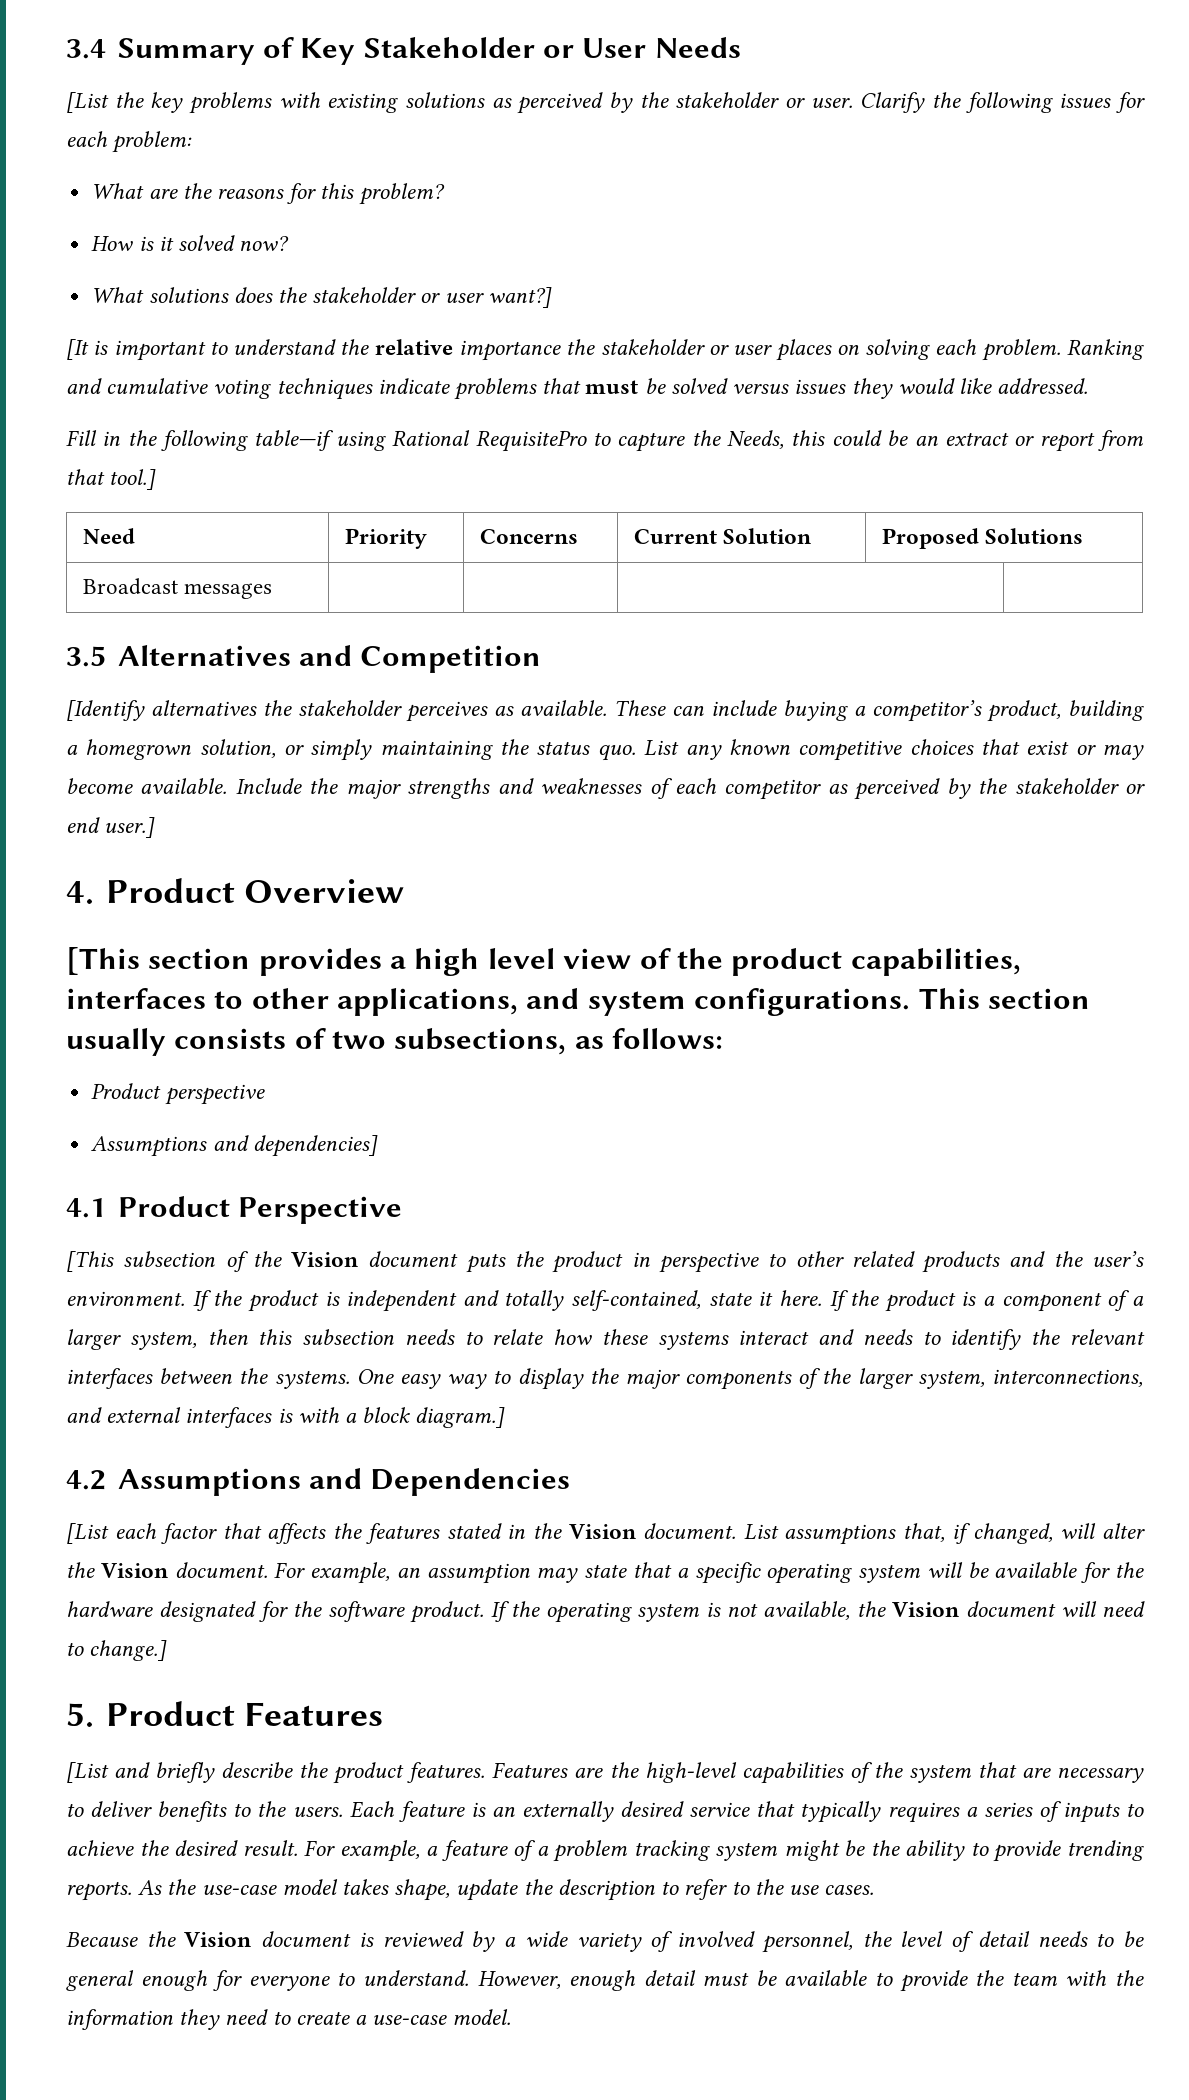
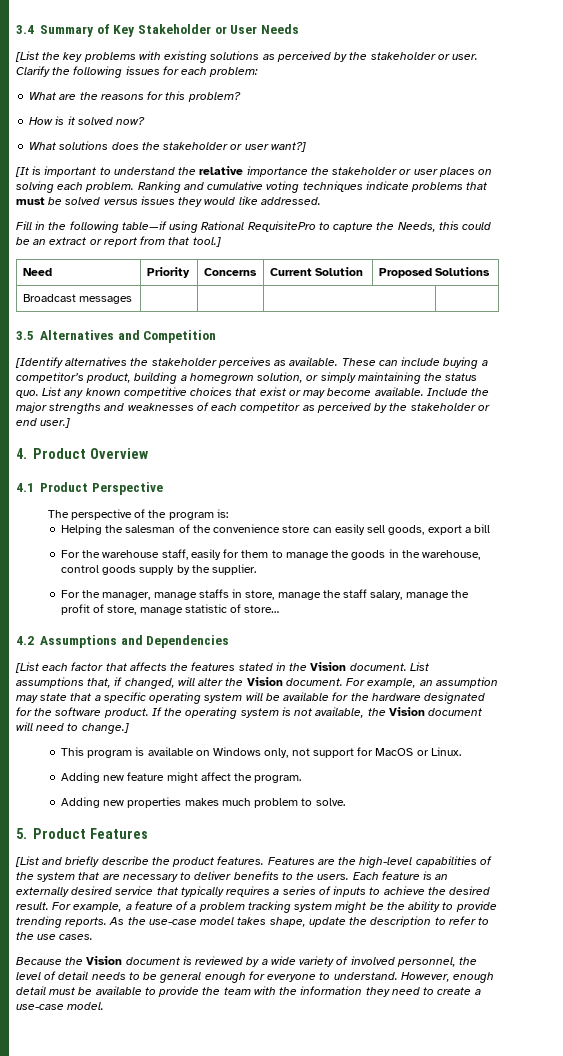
- [This section provides a high level view of the product capabilities, interfaces to other applications, and system configurations. This section usually consists of two subsections, as follows:
- Product perspective
- Assumptions and dependencies]
  4.1 Product Perspective
- [This subsection of the Vision document puts the product in perspective to other related products and the user’s environment. If the product is independent and totally self-contained, state it here. If the product is a component of a larger system, then this subsection needs to relate how these systems interact and needs to identify the relevant interfaces between the systems. One easy way to display the major components of the larger system, interconnections, and external interfaces is with a block diagram.]
+ The perspective of the program is:
+ Helping the salesman of the convenience store can easily sell goods, export a bill
+ For the warehouse staff, easily for them to manage the goods in the warehouse, control goods supply by the supplier.
+ For the manager, manage staffs in store, manage the staff salary, manage the profit of store, manage statistic of store…
+ This program is available on Windows only, not support for MacOS or Linux.
+ Adding new feature might affect the program.
+ Adding new properties makes much problem to solve.

